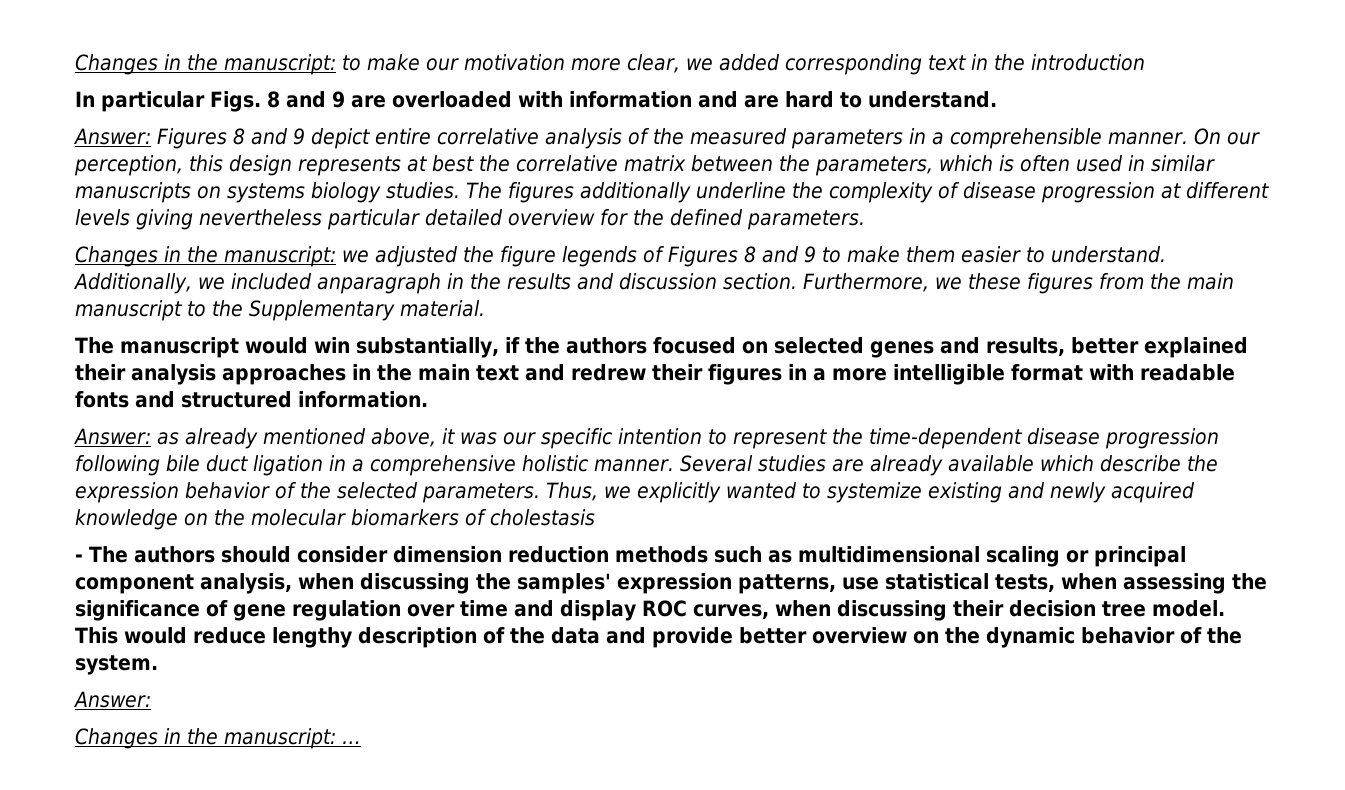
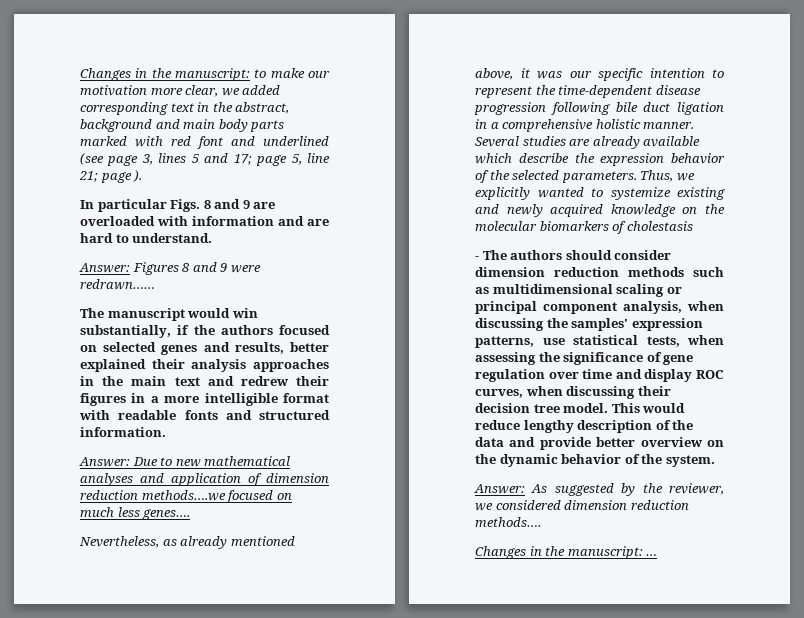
- Changes in the manuscript: to make our motivation more clear, we added corresponding text in the introduction
+ Changes in the manuscript: to make our motivation more clear, we added corresponding text in the abstract, background and main body parts marked with red font and underlined (see page 3, lines 5 and 17; page 5, line 21; page ).
- Answer: Figures 8 and 9 depict entire correlative analysis of the measured parameters in a comprehensible manner. On our perception, this design represents at best the correlative matrix between the parameters, which is often used in similar manuscripts on systems biology studies. The figures additionally underline the complexity of disease progression at different levels giving nevertheless particular detailed overview for the defined parameters.
- Changes in the manuscript: we adjusted the figure legends of Figures 8 and 9 to make them easier to understand. Additionally, we included anparagraph in the results and discussion section. Furthermore, we these figures from the main manuscript to the Supplementary material.
+ Answer: Figures 8 and 9 were redrawn……
- Answer: as already mentioned above, it was our specific intention to represent the time-dependent disease progression following bile duct ligation in a comprehensive holistic manner.
+ Answer: Due to new mathematical analyses and application of dimension reduction methods….we focused on much less genes….
+ Nevertheless, as already mentioned above, it was our specific intention to represent the time-dependent disease progression following bile duct ligation in a comprehensive holistic manner.
  This would reduce lengthy description of the data and provide better overview on the dynamic behavior of the system.
- Answer:
+ Answer: As suggested by the reviewer, we considered dimension reduction methods….

